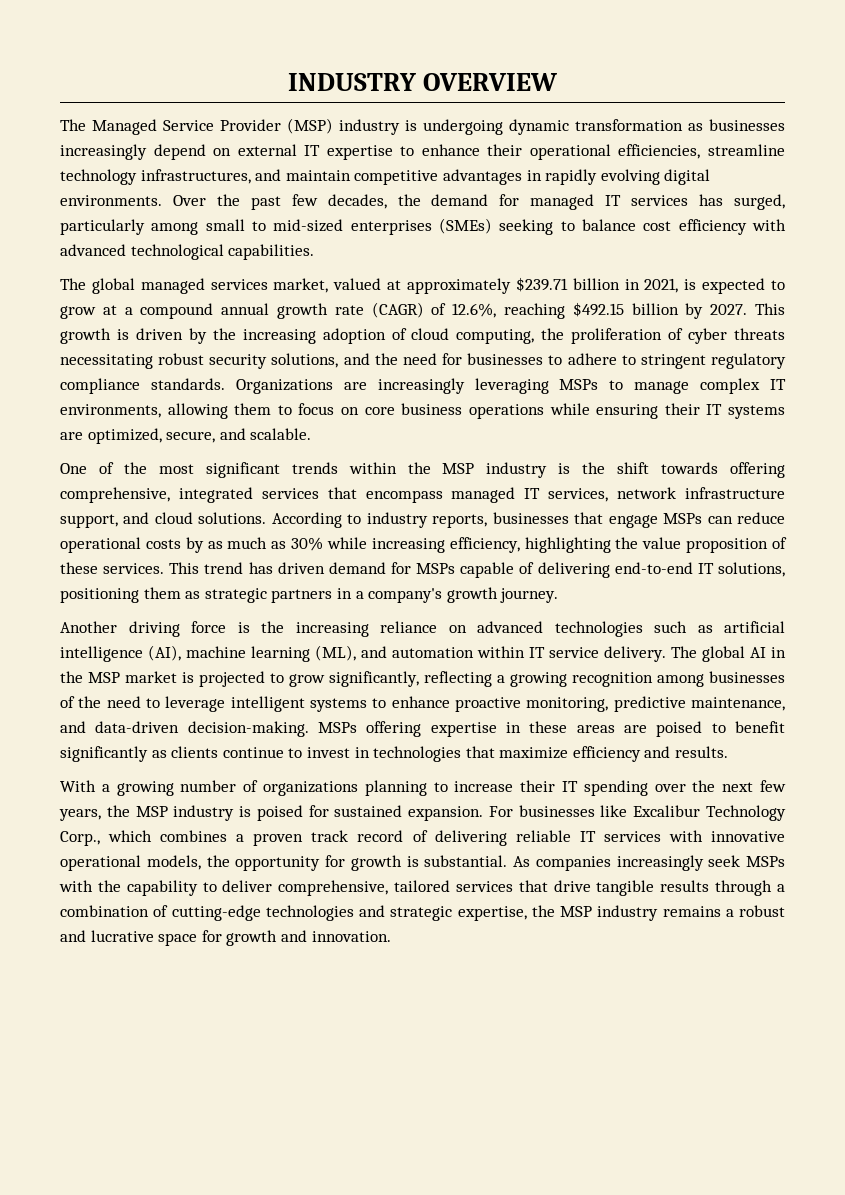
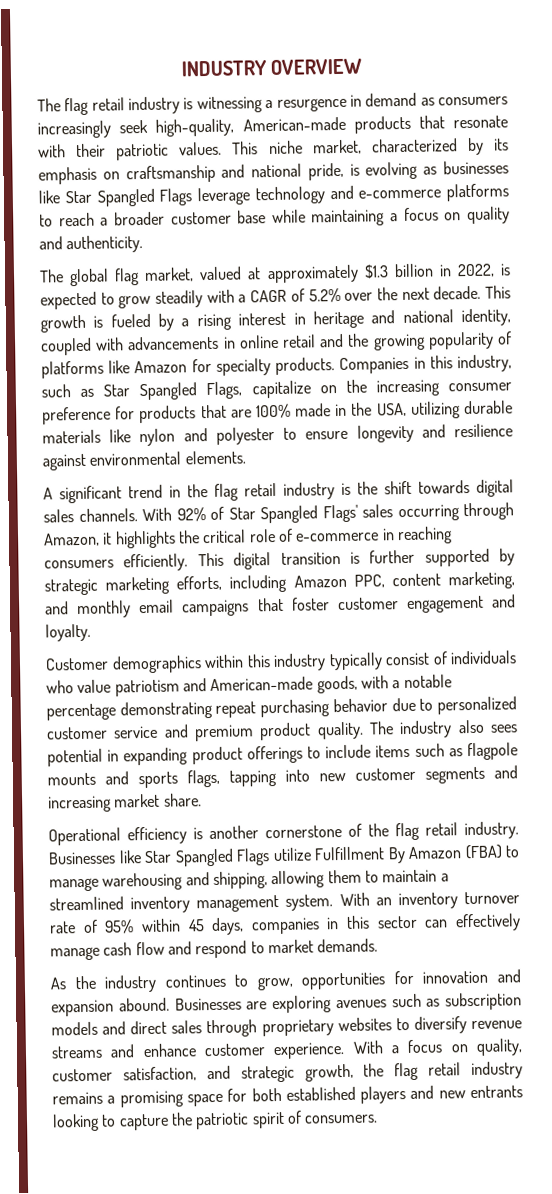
- The Managed Service Provider (MSP) industry is undergoing dynamic transformation as businesses increasingly depend on external IT expertise to enhance their operational efficiencies, streamline technology infrastructures, and maintain competitive advantages in rapidly evolving digital environments. Over the past few decades, the demand for managed IT services has surged, particularly among small to mid-sized enterprises (SMEs) seeking to balance cost efficiency with advanced technological capabilities.
- The global managed services market, valued at approximately $239.71 billion in 2021, is expected to grow at a compound annual growth rate (CAGR) of 12.6%, reaching $492.15 billion by 2027. This growth is driven by the increasing adoption of cloud computing, the proliferation of cyber threats necessitating robust security solutions, and the need for businesses to adhere to stringent regulatory compliance standards. Organizations are increasingly leveraging MSPs to manage complex IT environments, allowing them to focus on core business operations while ensuring their IT systems are optimized, secure, and scalable.
- One of the most significant trends within the MSP industry is the shift towards offering comprehensive, integrated services that encompass managed IT services, network infrastructure support, and cloud solutions. According to industry reports, businesses that engage MSPs can reduce operational costs by as much as 30% while increasing efficiency, highlighting the value proposition of these services. This trend has driven demand for MSPs capable of delivering end-to-end IT solutions, positioning them as strategic partners in a company's growth journey.
- Another driving force is the increasing reliance on advanced technologies such as artificial intelligence (AI), machine learning (ML), and automation within IT service delivery. The global AI in the MSP market is projected to grow significantly, reflecting a growing recognition among businesses of the need to leverage intelligent systems to enhance proactive monitoring, predictive maintenance, and data-driven decision-making. MSPs offering expertise in these areas are poised to benefit significantly as clients continue to invest in technologies that maximize efficiency and results.
- With a growing number of organizations planning to increase their IT spending over the next few years, the MSP industry is poised for sustained expansion. For businesses like Excalibur Technology Corp., which combines a proven track record of delivering reliable IT services with innovative operational models, the opportunity for growth is substantial. As companies increasingly seek MSPs with the capability to deliver comprehensive, tailored services that drive tangible results through a combination of cutting-edge technologies and strategic expertise, the MSP industry remains a robust and lucrative space for growth and innovation.
+ The flag retail industry is witnessing a resurgence in demand as consumers increasingly seek high-quality, American-made products that resonate with their patriotic values. This niche market, characterized by its emphasis on craftsmanship and national pride, is evolving as businesses like Star Spangled Flags leverage technology and e-commerce platforms to reach a broader customer base while maintaining a focus on quality and authenticity.
+ The global flag market, valued at approximately $1.3 billion in 2022, is expected to grow steadily with a CAGR of 5.2% over the next decade. This growth is fueled by a rising interest in heritage and national identity, coupled with advancements in online retail and the growing popularity of platforms like Amazon for specialty products. Companies in this industry, such as Star Spangled Flags, capitalize on the increasing consumer preference for products that are 100% made in the USA, utilizing durable materials like nylon and polyester to ensure longevity and resilience against environmental elements.
+ A significant trend in the flag retail industry is the shift towards digital sales channels. With 92% of Star Spangled Flags' sales occurring through Amazon, it highlights the critical role of e-commerce in reaching consumers efficiently. This digital transition is further supported by strategic marketing efforts, including Amazon PPC, content marketing, and monthly email campaigns that foster customer engagement and loyalty.
+ Customer demographics within this industry typically consist of individuals who value patriotism and American-made goods, with a notable percentage demonstrating repeat purchasing behavior due to personalized customer service and premium product quality. The industry also sees potential in expanding product offerings to include items such as flagpole mounts and sports flags, tapping into new customer segments and increasing market share.
+ Operational efficiency is another cornerstone of the flag retail industry. Businesses like Star Spangled Flags utilize Fulfillment By Amazon (FBA) to manage warehousing and shipping, allowing them to maintain a streamlined inventory management system. With an inventory turnover rate of 95% within 45 days, companies in this sector can effectively manage cash flow and respond to market demands.
+ As the industry continues to grow, opportunities for innovation and expansion abound. Businesses are exploring avenues such as subscription models and direct sales through proprietary websites to diversify revenue streams and enhance customer experience. With a focus on quality, customer satisfaction, and strategic growth, the flag retail industry remains a promising space for both established players and new entrants looking to capture the patriotic spirit of consumers.

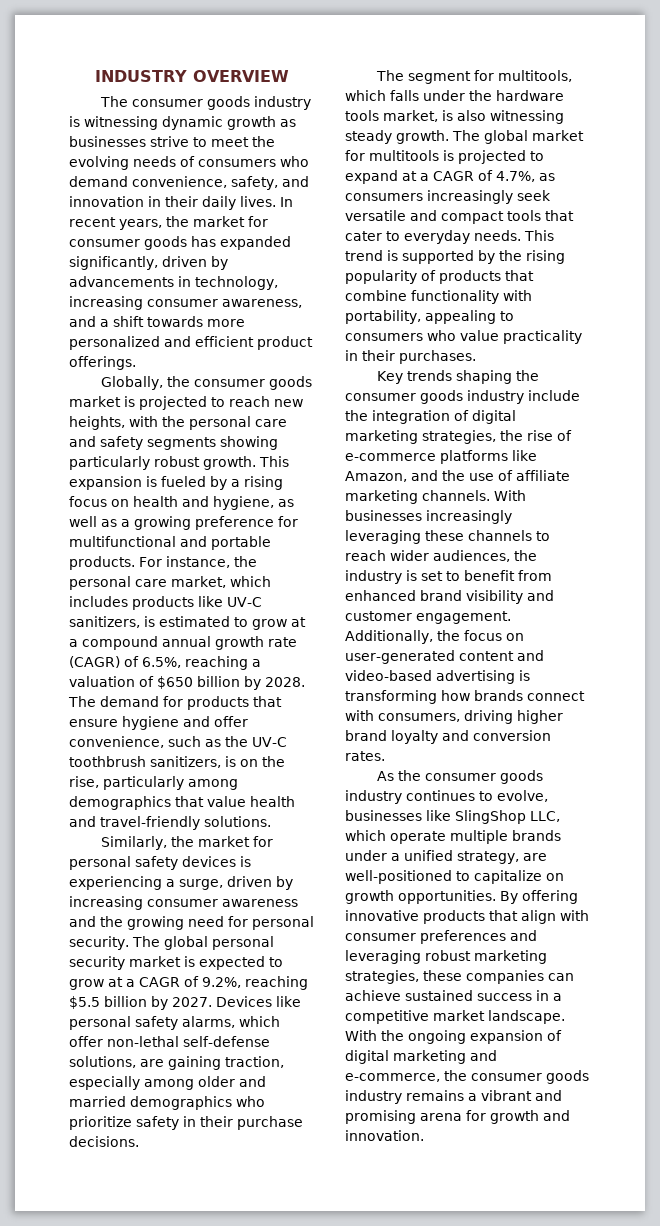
- The flag retail industry is witnessing a resurgence in demand as consumers increasingly seek high-quality, American-made products that resonate with their patriotic values. This niche market, characterized by its emphasis on craftsmanship and national pride, is evolving as businesses like Star Spangled Flags leverage technology and e-commerce platforms to reach a broader customer base while maintaining a focus on quality and authenticity.
- The global flag market, valued at approximately $1.3 billion in 2022, is expected to grow steadily with a CAGR of 5.2% over the next decade. This growth is fueled by a rising interest in heritage and national identity, coupled with advancements in online retail and the growing popularity of platforms like Amazon for specialty products. Companies in this industry, such as Star Spangled Flags, capitalize on the increasing consumer preference for products that are 100% made in the USA, utilizing durable materials like nylon and polyester to ensure longevity and resilience against environmental elements.
- A significant trend in the flag retail industry is the shift towards digital sales channels. With 92% of Star Spangled Flags' sales occurring through Amazon, it highlights the critical role of e-commerce in reaching consumers efficiently. This digital transition is further supported by strategic marketing efforts, including Amazon PPC, content marketing, and monthly email campaigns that foster customer engagement and loyalty.
- Customer demographics within this industry typically consist of individuals who value patriotism and American-made goods, with a notable percentage demonstrating repeat purchasing behavior due to personalized customer service and premium product quality. The industry also sees potential in expanding product offerings to include items such as flagpole mounts and sports flags, tapping into new customer segments and increasing market share.
- Operational efficiency is another cornerstone of the flag retail industry. Businesses like Star Spangled Flags utilize Fulfillment By Amazon (FBA) to manage warehousing and shipping, allowing them to maintain a streamlined inventory management system. With an inventory turnover rate of 95% within 45 days, companies in this sector can effectively manage cash flow and respond to market demands.
+ The consumer goods industry is witnessing dynamic growth as businesses strive to meet the evolving needs of consumers who demand convenience, safety, and innovation in their daily lives. In recent years, the market for consumer goods has expanded significantly, driven by advancements in technology, increasing consumer awareness, and a shift towards more personalized and efficient product offerings.
+ Globally, the consumer goods market is projected to reach new heights, with the personal care and safety segments showing particularly robust growth. This expansion is fueled by a rising focus on health and hygiene, as well as a growing preference for multifunctional and portable products. For instance, the personal care market, which includes products like UV-C sanitizers, is estimated to grow at a compound annual growth rate (CAGR) of 6.5%, reaching a valuation of $650 billion by 2028. The demand for products that ensure hygiene and offer convenience, such as the UV-C toothbrush sanitizers, is on the rise, particularly among demographics that value health and travel-friendly solutions.
+ Similarly, the market for personal safety devices is experiencing a surge, driven by increasing consumer awareness and the growing need for personal security. The global personal security market is expected to grow at a CAGR of 9.2%, reaching $5.5 billion by 2027. Devices like personal safety alarms, which offer non-lethal self-defense solutions, are gaining traction, especially among older and married demographics who prioritize safety in their purchase decisions.
+ The segment for multitools, which falls under the hardware tools market, is also witnessing steady growth. The global market for multitools is projected to expand at a CAGR of 4.7%, as consumers increasingly seek versatile and compact tools that cater to everyday needs. This trend is supported by the rising popularity of products that combine functionality with portability, appealing to consumers who value practicality in their purchases.
+ Key trends shaping the consumer goods industry include the integration of digital marketing strategies, the rise of e-commerce platforms like Amazon, and the use of affiliate marketing channels. With businesses increasingly leveraging these channels to reach wider audiences, the industry is set to benefit from enhanced brand visibility and customer engagement. Additionally, the focus on user-generated content and video-based advertising is transforming how brands connect with consumers, driving higher brand loyalty and conversion rates.
- As the industry continues to grow, opportunities for innovation and expansion abound. Businesses are exploring avenues such as subscription models and direct sales through proprietary websites to diversify revenue streams and enhance customer experience. With a focus on quality, customer satisfaction, and strategic growth, the flag retail industry remains a promising space for both established players and new entrants looking to capture the patriotic spirit of consumers.
+ As the consumer goods industry continues to evolve, businesses like SlingShop LLC, which operate multiple brands under a unified strategy, are well-positioned to capitalize on growth opportunities. By offering innovative products that align with consumer preferences and leveraging robust marketing strategies, these companies can achieve sustained success in a competitive market landscape. With the ongoing expansion of digital marketing and e-commerce, the consumer goods industry remains a vibrant and promising arena for growth and innovation.

